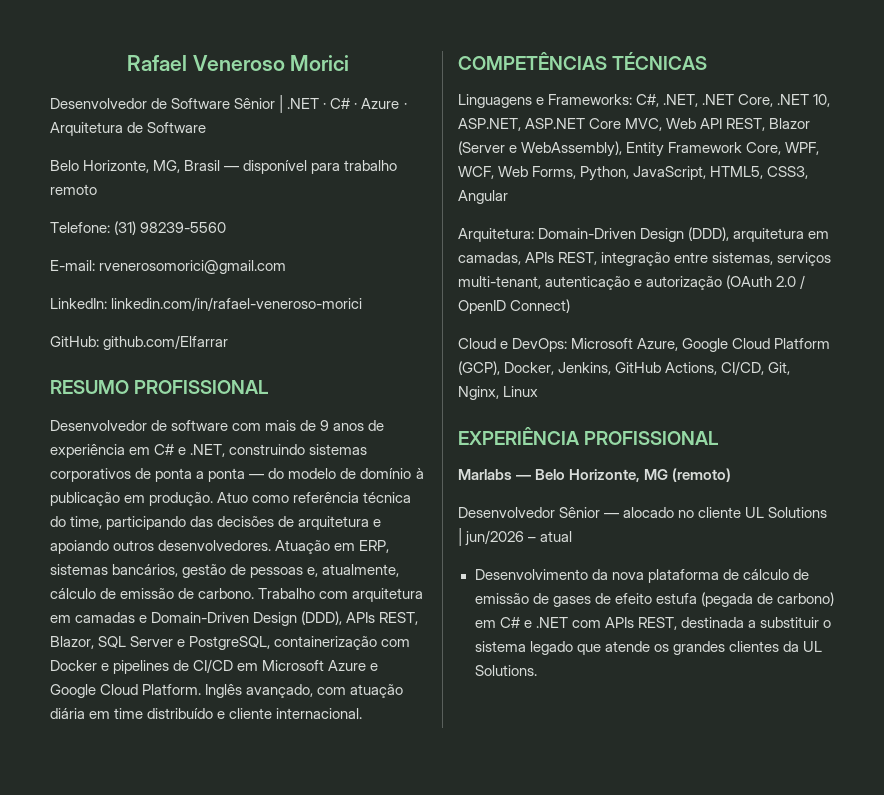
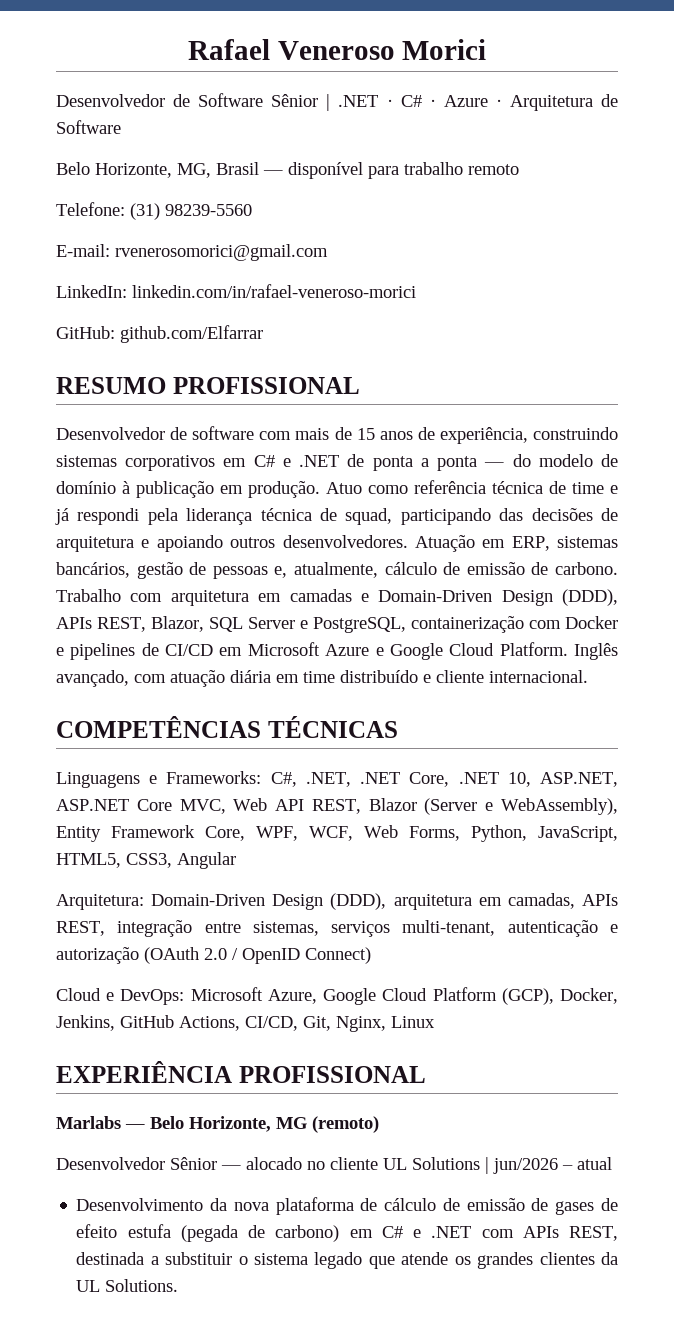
- Desenvolvedor de software com mais de 9 anos de experiência em C# e .NET, construindo sistemas corporativos de ponta a ponta — do modelo de domínio à publicação em produção.
+ Desenvolvedor de software com mais de 15 anos de experiência, construindo sistemas corporativos em C# e .NET de ponta a ponta — do modelo de domínio à publicação em produção.
- Atuo como referência técnica do time, participando das decisões de arquitetura e apoiando outros desenvolvedores.
+ Atuo como referência técnica de time e já respondi pela liderança técnica de squad, participando das decisões de arquitetura e apoiando outros desenvolvedores.

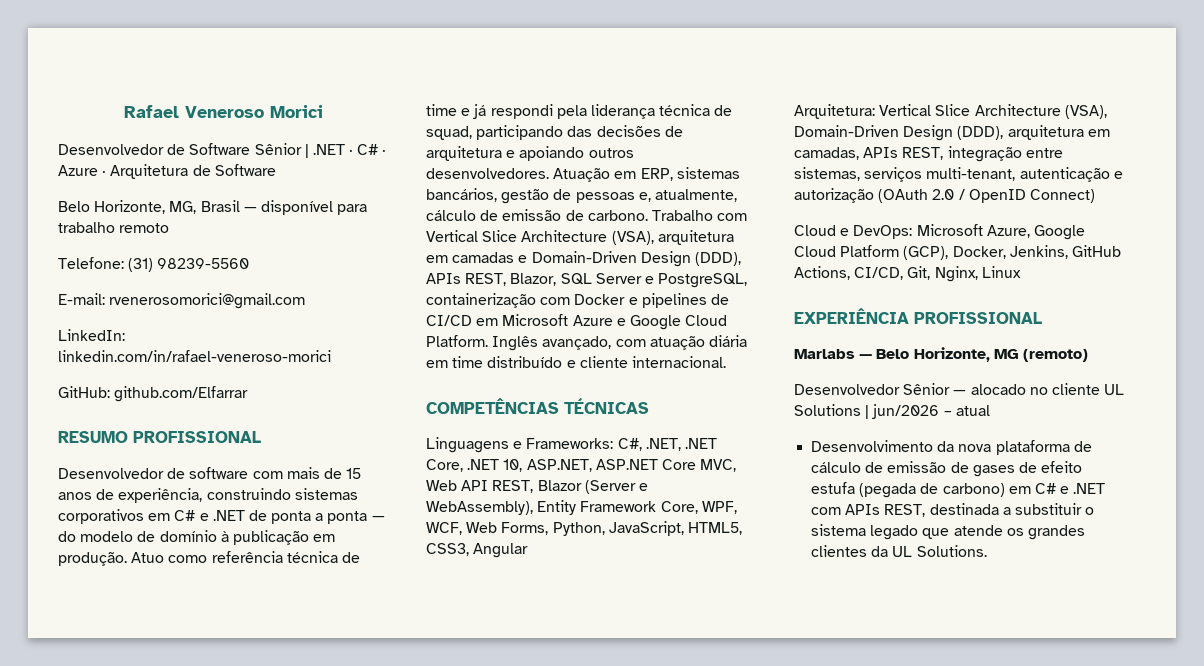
- Trabalho com arquitetura em camadas e Domain-Driven Design (DDD), APIs REST, Blazor, SQL Server e PostgreSQL, containerização com Docker e pipelines de CI/CD em Microsoft Azure e Google Cloud Platform.
+ Trabalho com Vertical Slice Architecture (VSA), arquitetura em camadas e Domain-Driven Design (DDD), APIs REST, Blazor, SQL Server e PostgreSQL, containerização com Docker e pipelines de CI/CD em Microsoft Azure e Google Cloud Platform.
- Arquitetura: Domain-Driven Design (DDD), arquitetura em camadas, APIs REST, integração entre sistemas, serviços multi-tenant, autenticação e autorização (OAuth 2.0 / OpenID Connect)
+ Arquitetura: Vertical Slice Architecture (VSA), Domain-Driven Design (DDD), arquitetura em camadas, APIs REST, integração entre sistemas, serviços multi-tenant, autenticação e autorização (OAuth 2.0 / OpenID Connect)

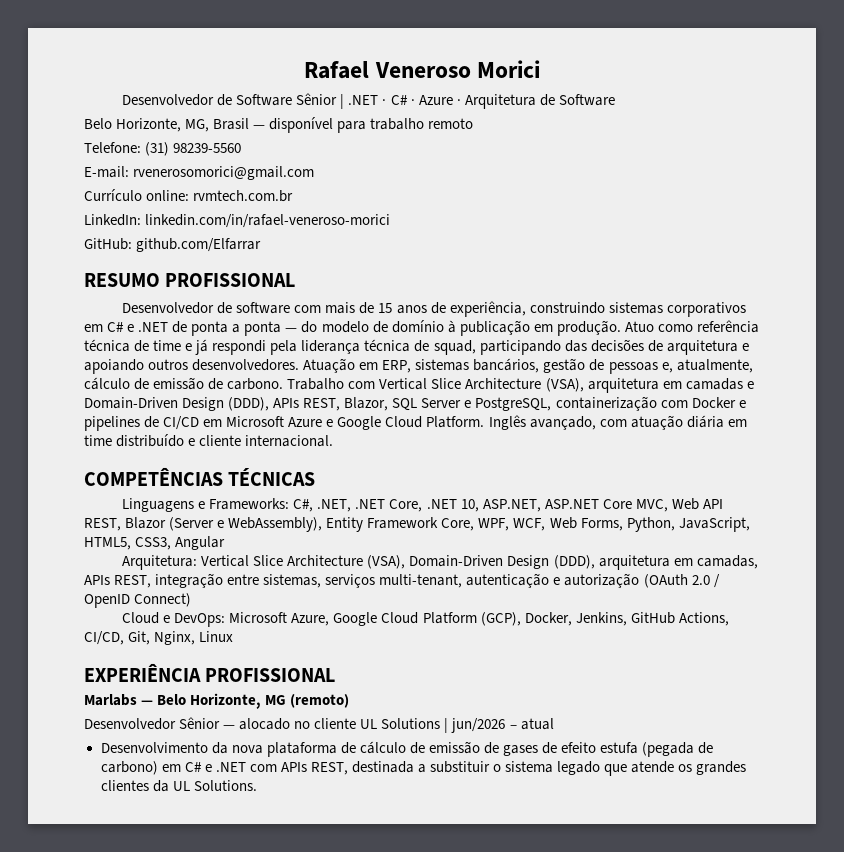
+ Currículo online: rvmtech.com.br

